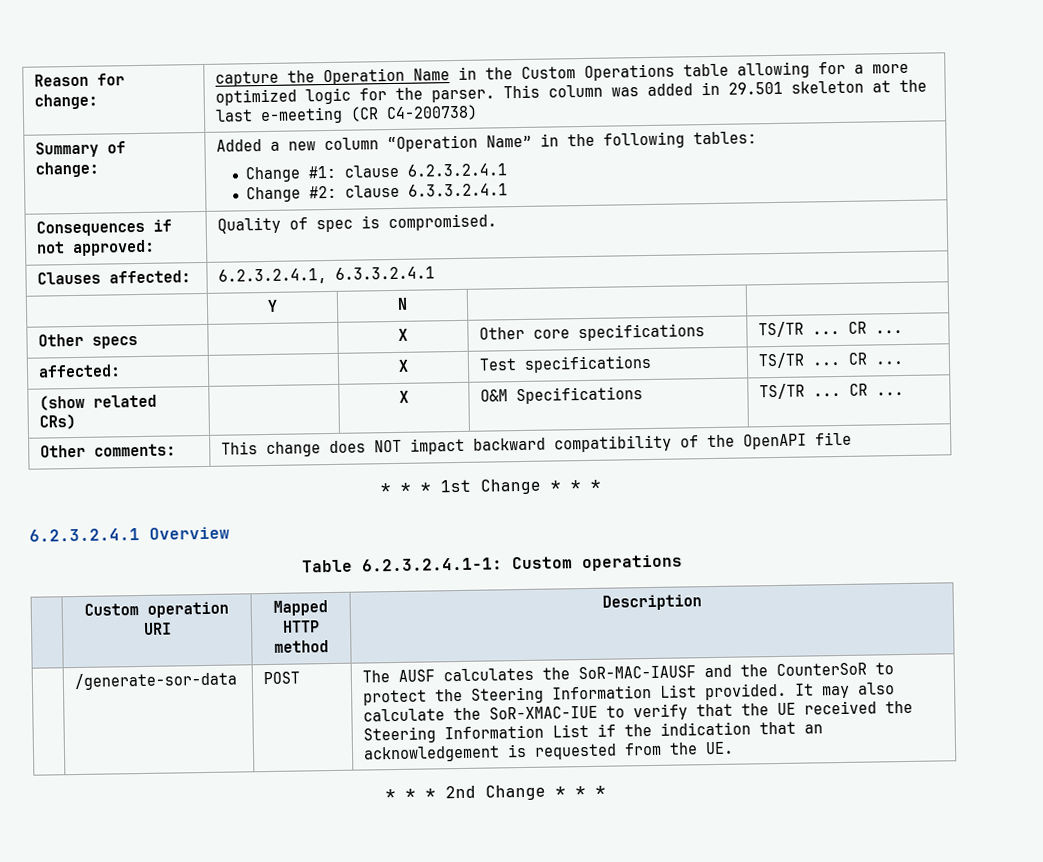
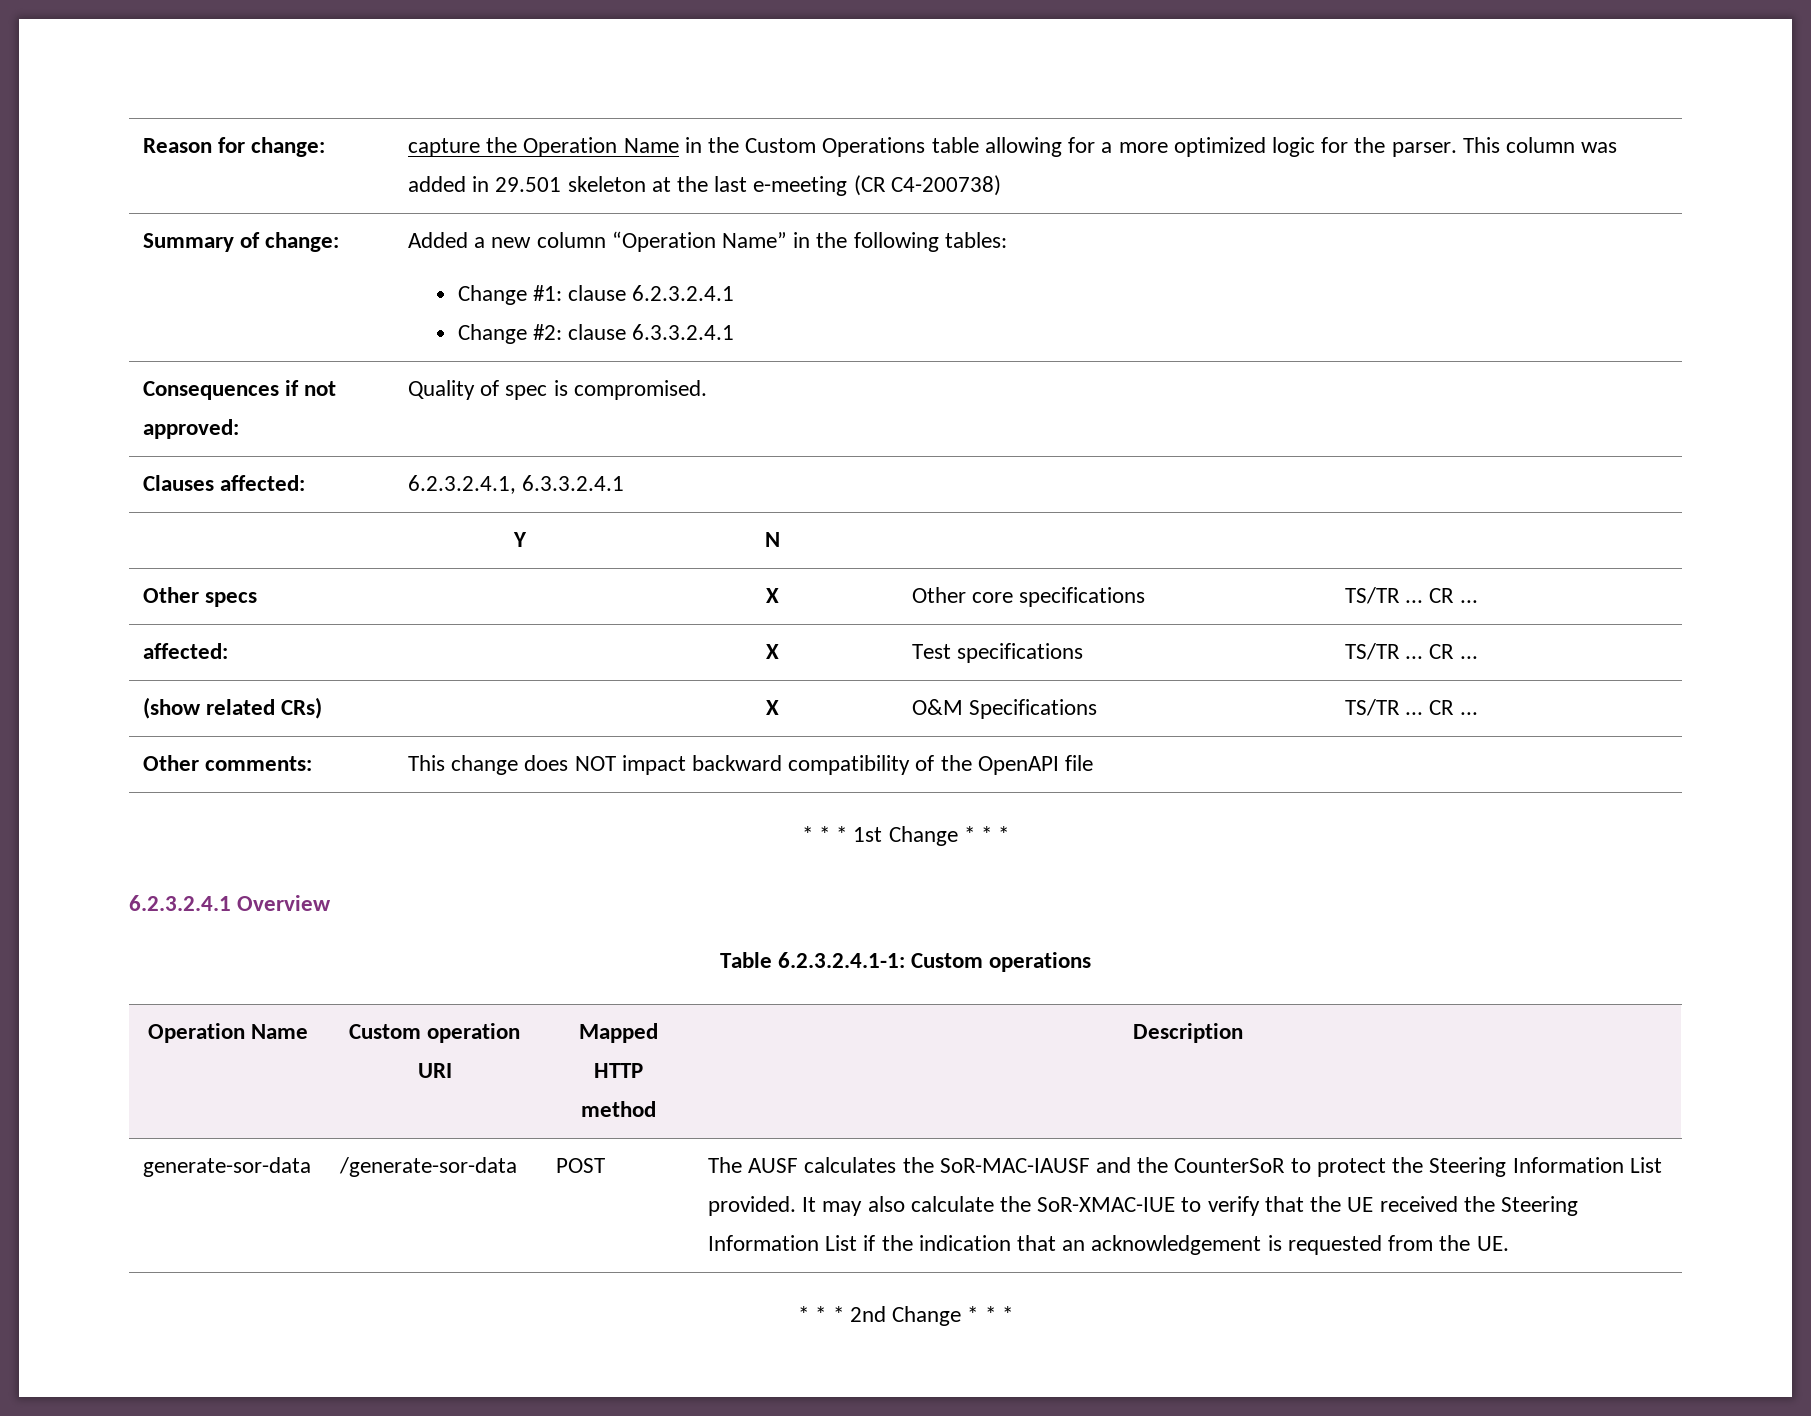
- | Custom operation URI | Mapped HTTP method | Description
+ Operation Name | Custom operation URI | Mapped HTTP method | Description
+ generate-sor-data

